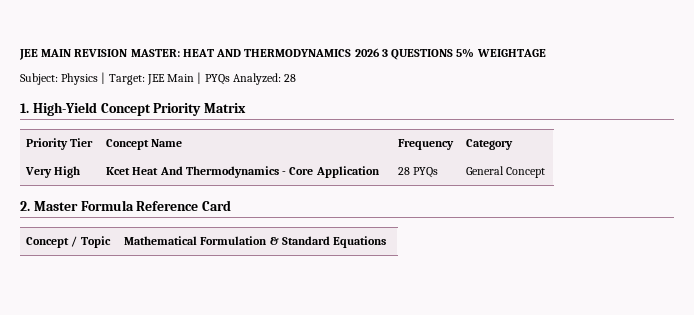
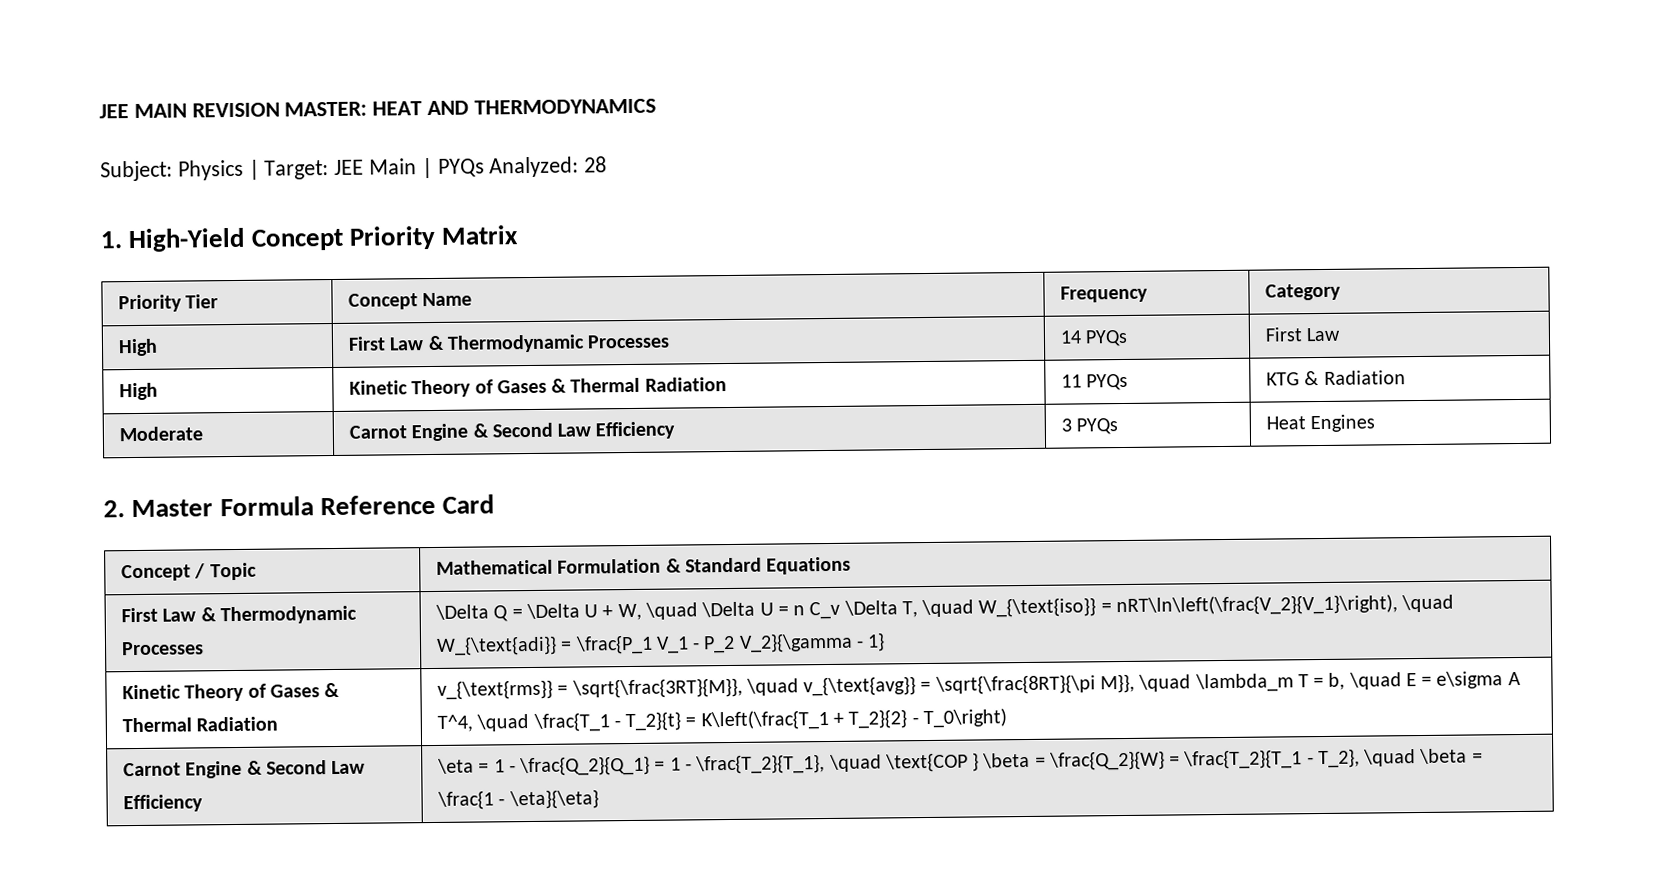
- JEE MAIN REVISION MASTER: HEAT AND THERMODYNAMICS 2026 3 QUESTIONS 5% WEIGHTAGE
+ JEE MAIN REVISION MASTER: HEAT AND THERMODYNAMICS
- Very High | Kcet Heat And Thermodynamics - Core Application | 28 PYQs | General Concept
+ High | First Law & Thermodynamic Processes | 14 PYQs | First Law
+ High | Kinetic Theory of Gases & Thermal Radiation | 11 PYQs | KTG & Radiation
+ Moderate | Carnot Engine & Second Law Efficiency | 3 PYQs | Heat Engines
+ First Law & Thermodynamic Processes | \Delta Q = \Delta U + W, \quad \Delta U = n C_v \Delta T, \quad W_{\text{iso}} = nRT\ln\left(\frac{V_2}{V_1}\right), \quad W_{\text{adi}} = \frac{P_1 V_1 - P_2 V_2}{\gamma - 1}
+ Kinetic Theory of Gases & Thermal Radiation | v_{\text{rms}} = \sqrt{\frac{3RT}{M}}, \quad v_{\text{avg}} = \sqrt{\frac{8RT}{\pi M}}, \quad \lambda_m T = b, \quad E = e\sigma A T^4, \quad \frac{T_1 - T_2}{t} = K\left(\frac{T_1 + T_2}{2} - T_0\right)
+ Carnot Engine & Second Law Efficiency | \eta = 1 - \frac{Q_2}{Q_1} = 1 - \frac{T_2}{T_1}, \quad \text{COP } \beta = \frac{Q_2}{W} = \frac{T_2}{T_1 - T_2}, \quad \beta = \frac{1 - \eta}{\eta}

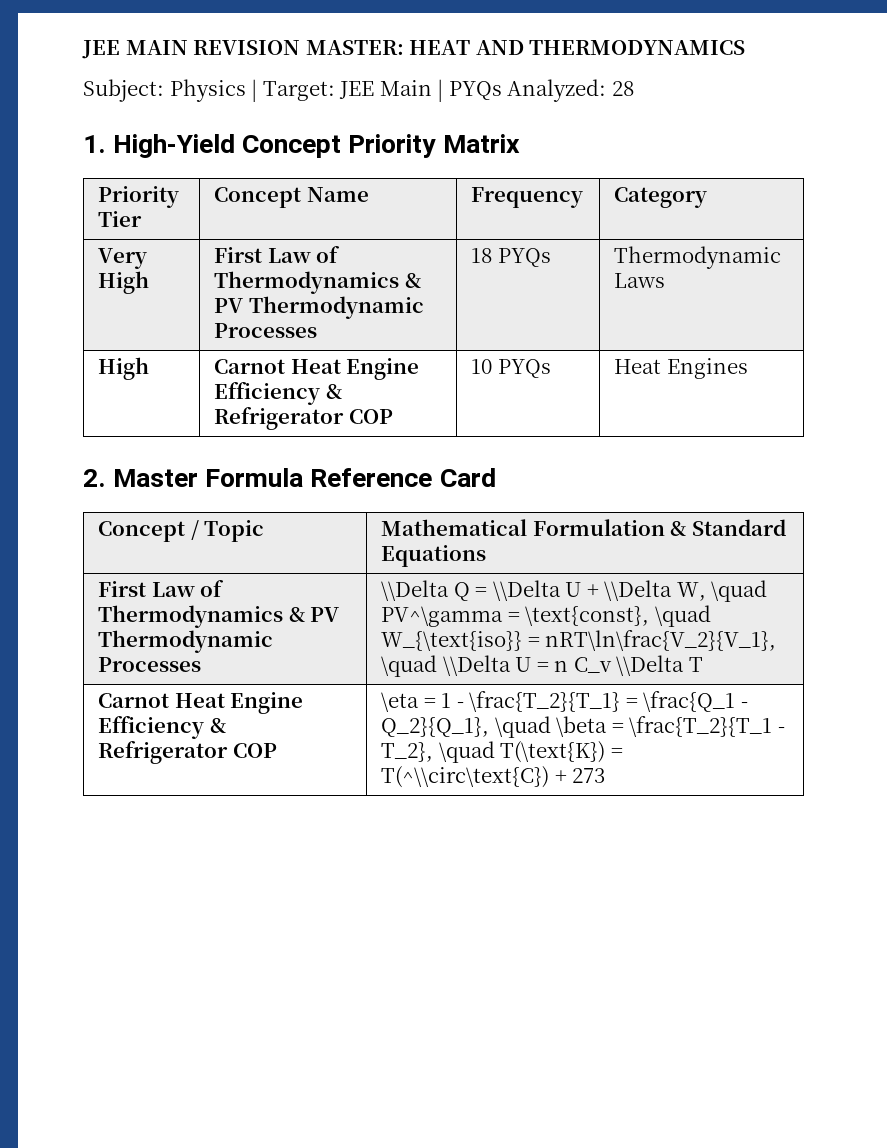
- High | First Law & Thermodynamic Processes | 14 PYQs | First Law
- High | Kinetic Theory of Gases & Thermal Radiation | 11 PYQs | KTG & Radiation
- Moderate | Carnot Engine & Second Law Efficiency | 3 PYQs | Heat Engines
+ Very High | First Law of Thermodynamics & PV Thermodynamic Processes | 18 PYQs | Thermodynamic Laws
+ High | Carnot Heat Engine Efficiency & Refrigerator COP | 10 PYQs | Heat Engines
- First Law & Thermodynamic Processes | \Delta Q = \Delta U + W, \quad \Delta U = n C_v \Delta T, \quad W_{\text{iso}} = nRT\ln\left(\frac{V_2}{V_1}\right), \quad W_{\text{adi}} = \frac{P_1 V_1 - P_2 V_2}{\gamma - 1}
- Kinetic Theory of Gases & Thermal Radiation | v_{\text{rms}} = \sqrt{\frac{3RT}{M}}, \quad v_{\text{avg}} = \sqrt{\frac{8RT}{\pi M}}, \quad \lambda_m T = b, \quad E = e\sigma A T^4, \quad \frac{T_1 - T_2}{t} = K\left(\frac{T_1 + T_2}{2} - T_0\right)
- Carnot Engine & Second Law Efficiency | \eta = 1 - \frac{Q_2}{Q_1} = 1 - \frac{T_2}{T_1}, \quad \text{COP } \beta = \frac{Q_2}{W} = \frac{T_2}{T_1 - T_2}, \quad \beta = \frac{1 - \eta}{\eta}
+ First Law of Thermodynamics & PV Thermodynamic Processes | \\Delta Q = \\Delta U + \\Delta W, \quad PV^\gamma = \text{const}, \quad W_{\text{iso}} = nRT\ln\frac{V_2}{V_1}, \quad \\Delta U = n C_v \\Delta T
+ Carnot Heat Engine Efficiency & Refrigerator COP | \eta = 1 - \frac{T_2}{T_1} = \frac{Q_1 - Q_2}{Q_1}, \quad \beta = \frac{T_2}{T_1 - T_2}, \quad T(\text{K}) = T(^\\circ\text{C}) + 273

